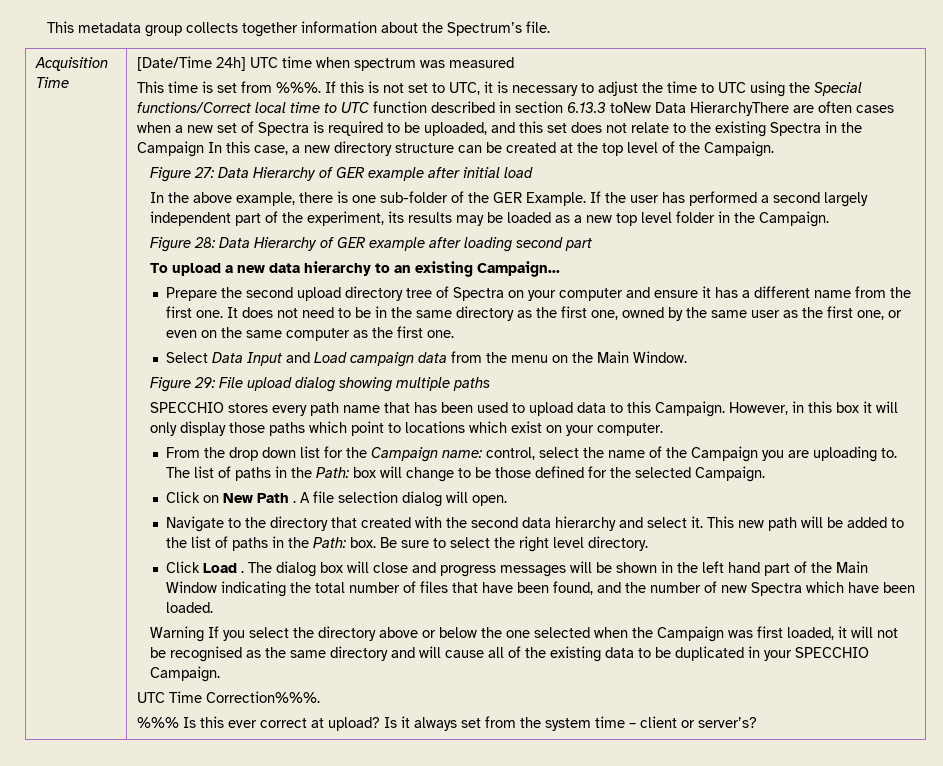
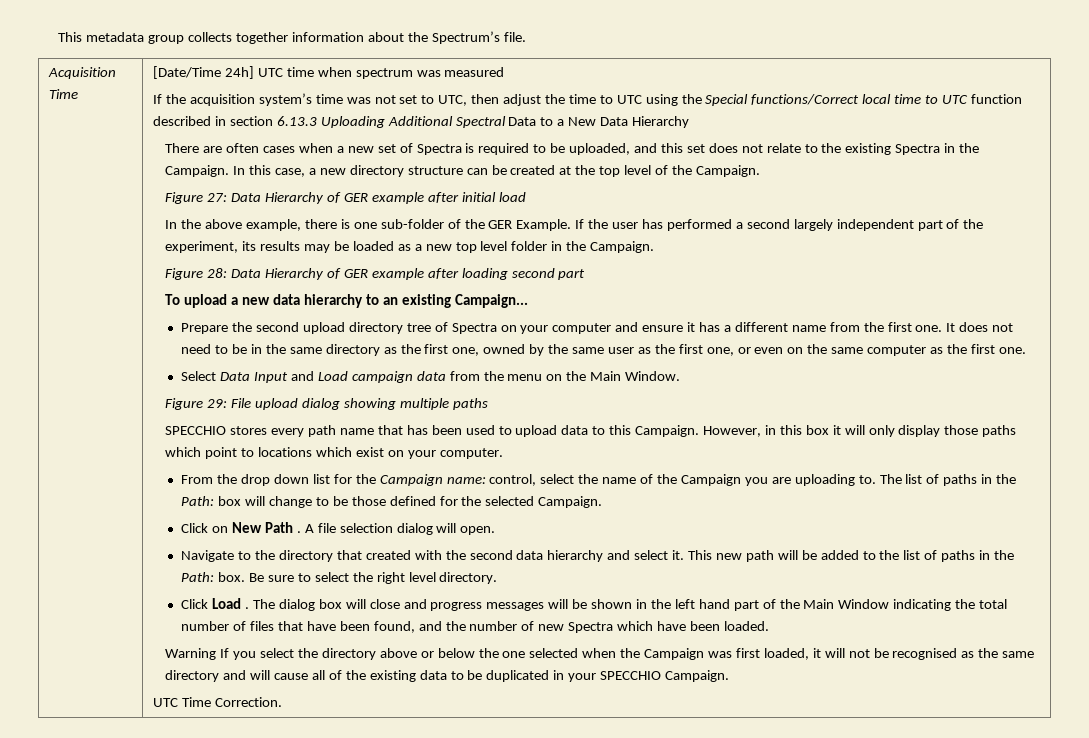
- This time is set from %%%. If this is not set to UTC, it is necessary to adjust the time to UTC using the Special functions/Correct local time to UTC function described in section 6.13.3 toNew Data HierarchyThere are often cases when a new set of Spectra is required to be uploaded, and this set does not relate to the existing Spectra in the Campaign In this case, a new directory structure can be created at the top level of the Campaign.
+ If the acquisition system’s time was not set to UTC, then adjust the time to UTC using the Special functions/Correct local time to UTC function described in section 6.13.3 Uploading Additional Spectral Data to a New Data Hierarchy
+ There are often cases when a new set of Spectra is required to be uploaded, and this set does not relate to the existing Spectra in the Campaign. In this case, a new directory structure can be created at the top level of the Campaign.
- UTC Time Correction%%%.
- %%% Is this ever correct at upload? Is it always set from the system time – client or server’s?
+ UTC Time Correction.

